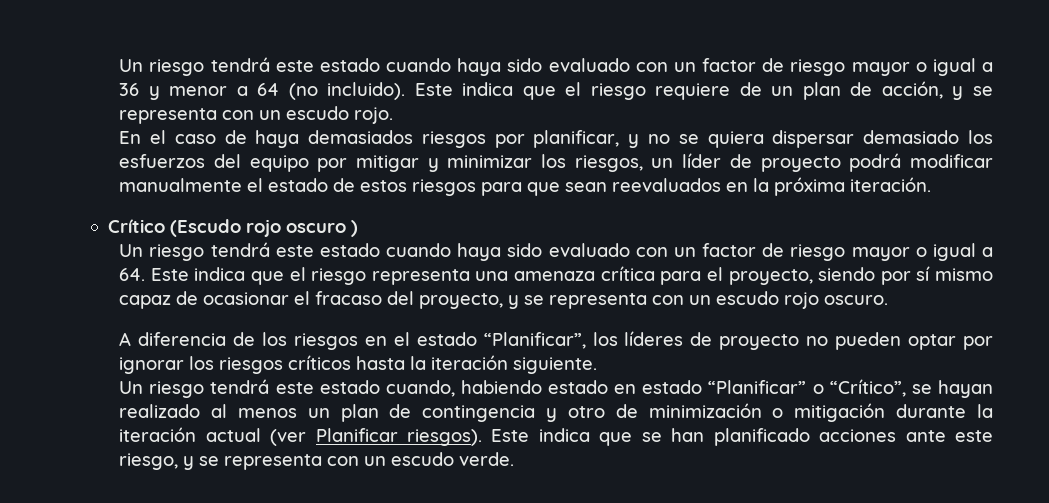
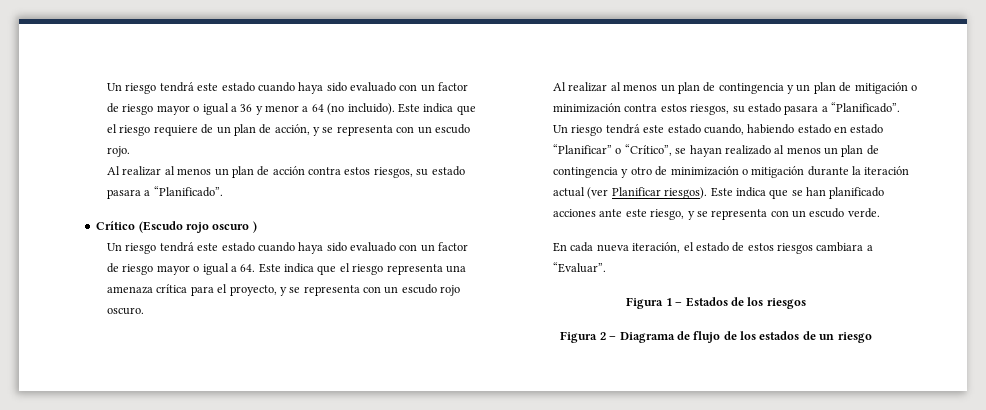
- En el caso de haya demasiados riesgos por planificar, y no se quiera dispersar demasiado los esfuerzos del equipo por mitigar y minimizar los riesgos, un líder de proyecto podrá modificar manualmente el estado de estos riesgos para que sean reevaluados en la próxima iteración.
+ Al realizar al menos un plan de acción contra estos riesgos, su estado pasara a “Planificado”.
- Un riesgo tendrá este estado cuando haya sido evaluado con un factor de riesgo mayor o igual a 64. Este indica que el riesgo representa una amenaza crítica para el proyecto, siendo por sí mismo capaz de ocasionar el fracaso del proyecto, y se representa con un escudo rojo oscuro.
+ Un riesgo tendrá este estado cuando haya sido evaluado con un factor de riesgo mayor o igual a 64. Este indica que el riesgo representa una amenaza crítica para el proyecto, y se representa con un escudo rojo oscuro.
- A diferencia de los riesgos en el estado “Planificar”, los líderes de proyecto no pueden optar por ignorar los riesgos críticos hasta la iteración siguiente.
+ Al realizar al menos un plan de contingencia y un plan de mitigación o minimización contra estos riesgos, su estado pasara a “Planificado”.
+ En cada nueva iteración, el estado de estos riesgos cambiara a “Evaluar”.
+ Figura 1 – Estados de los riesgos
+ Figura 2 – Diagrama de flujo de los estados de un riesgo

